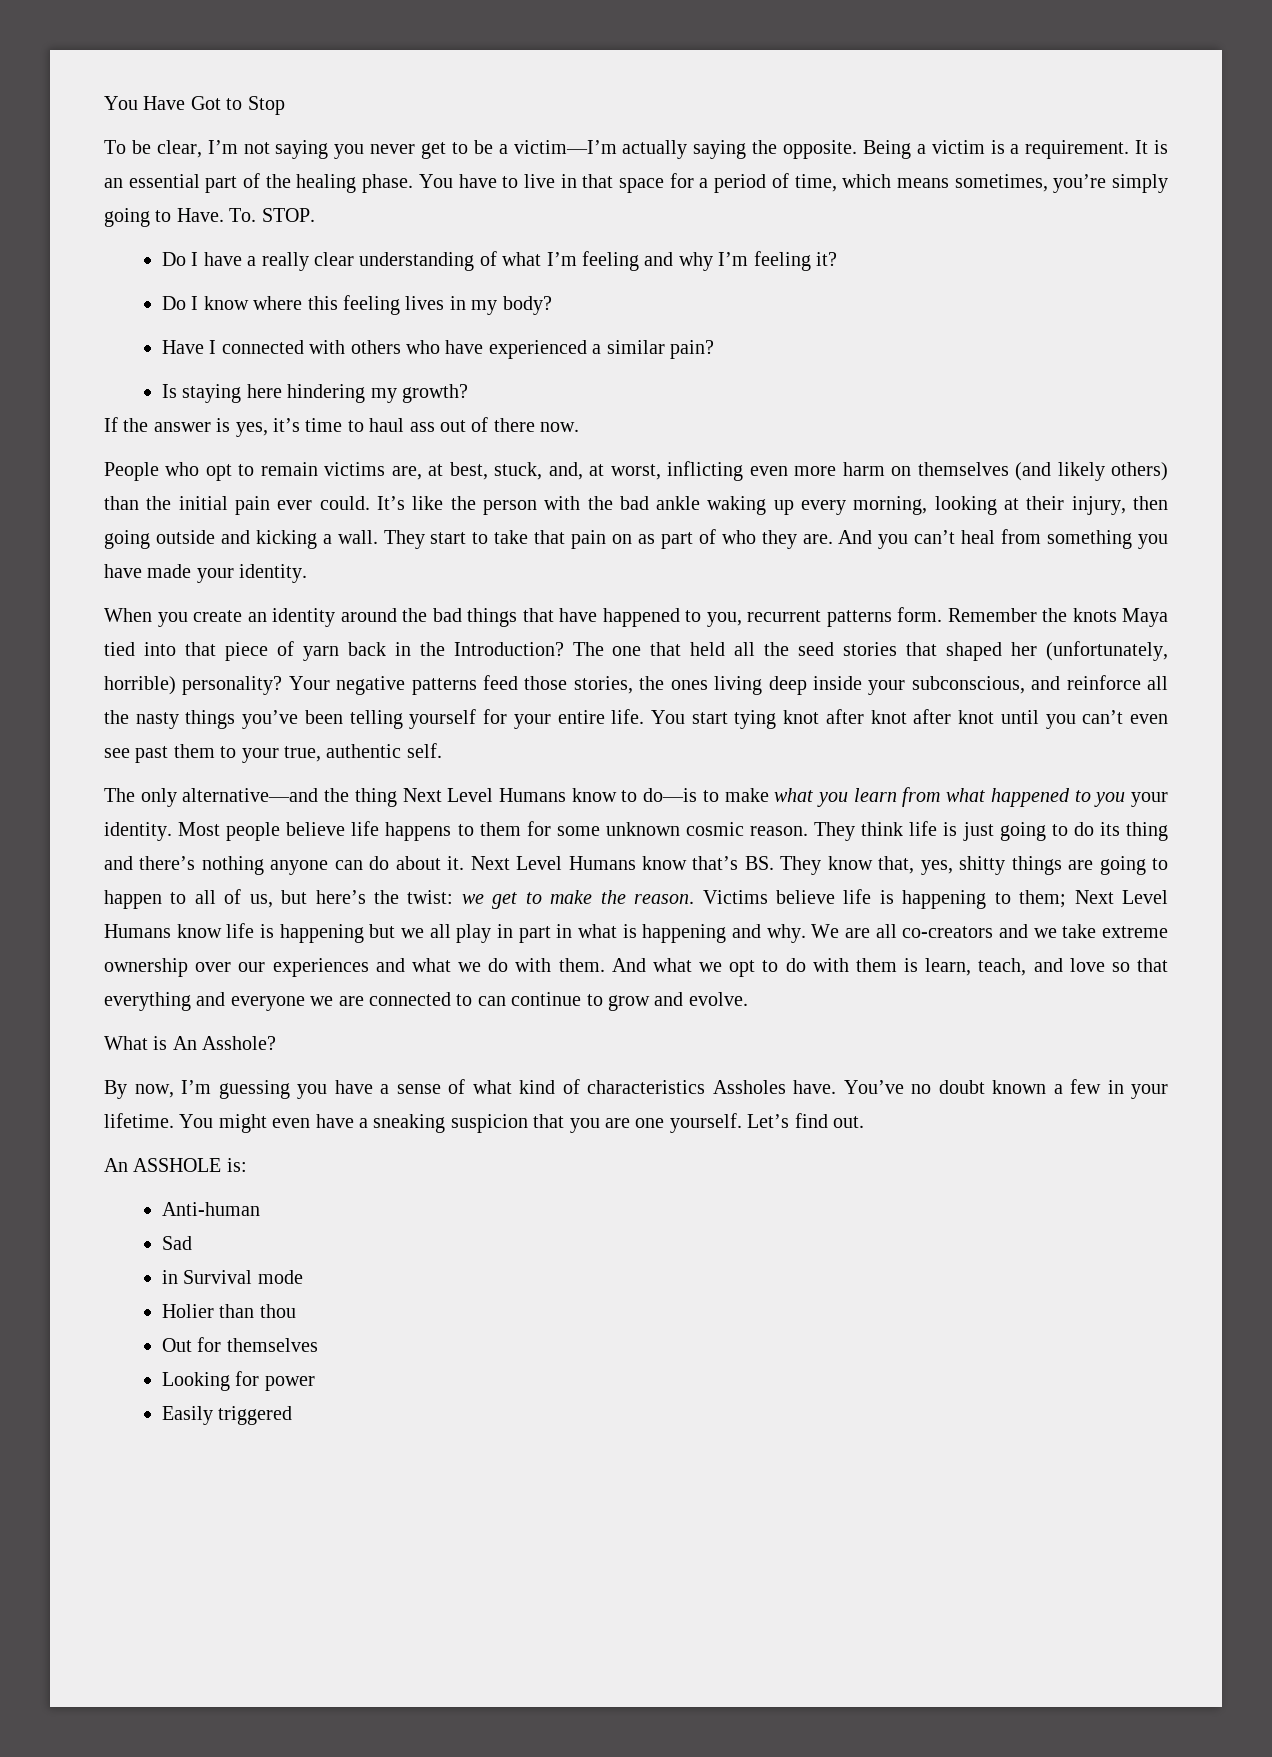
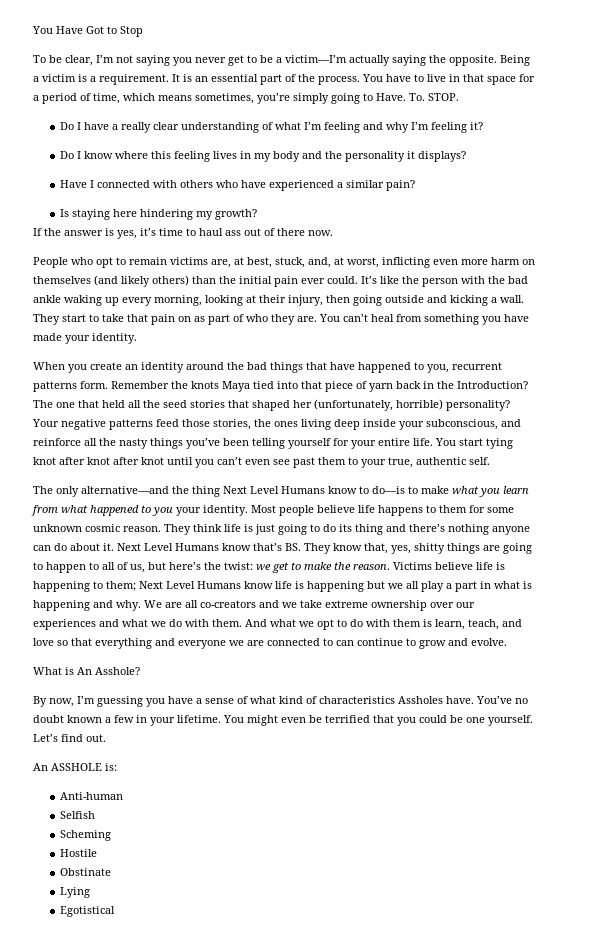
- It is an essential part of the healing phase.
+ It is an essential part of the process.
- Do I know where this feeling lives in my body?
+ Do I know where this feeling lives in my body and the personality it displays?
- And you can’t heal from something you have made your identity.
+ You can’t heal from something you have made your identity.
- Victims believe life is happening to them; Next Level Humans know life is happening but we all play in part in what is happening and why.
+ Victims believe life is happening to them; Next Level Humans know life is happening but we all play a part in what is happening and why.
- You might even have a sneaking suspicion that you are one yourself.
+ You might even be terrified that you could be one yourself.
- Sad
- in Survival mode
- Holier than thou
- Out for themselves
- Looking for power
- Easily triggered
+ Selfish
+ Scheming
+ Hostile
+ Obstinate
+ Lying
+ Egotistical

